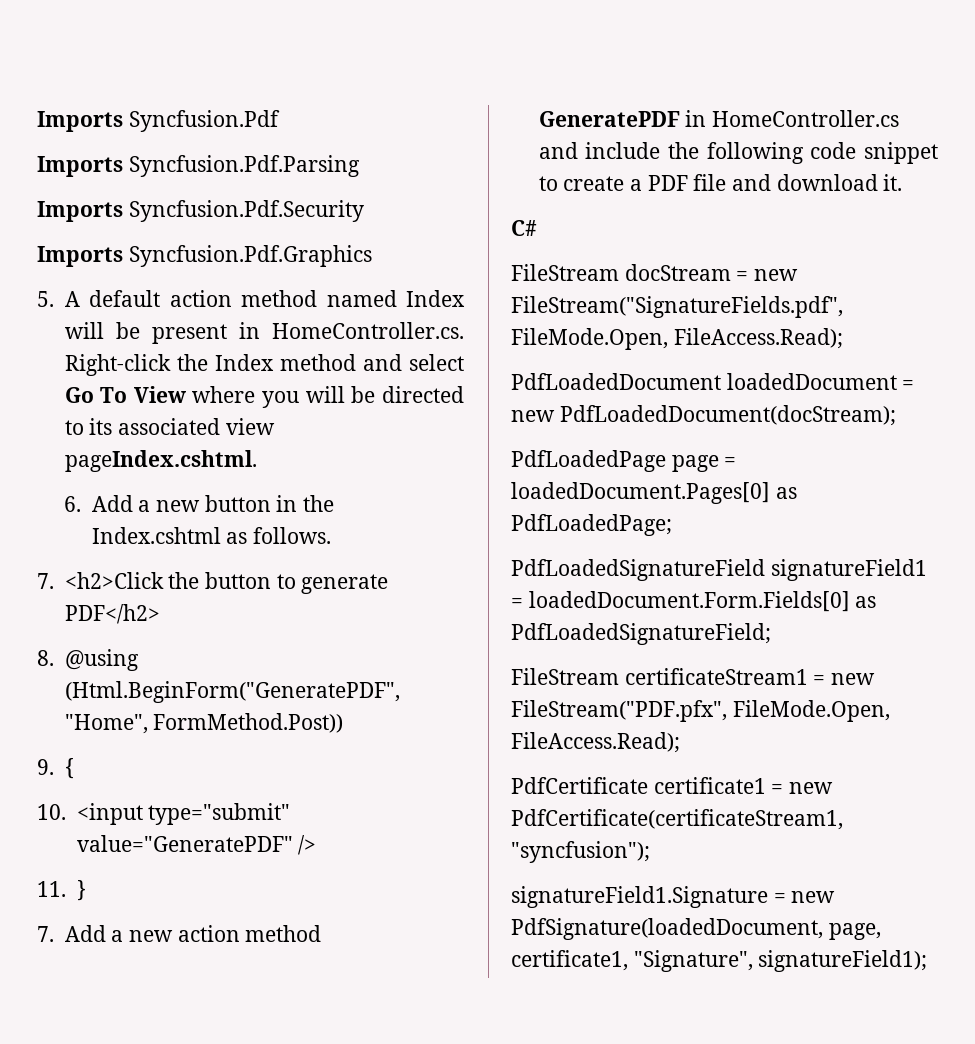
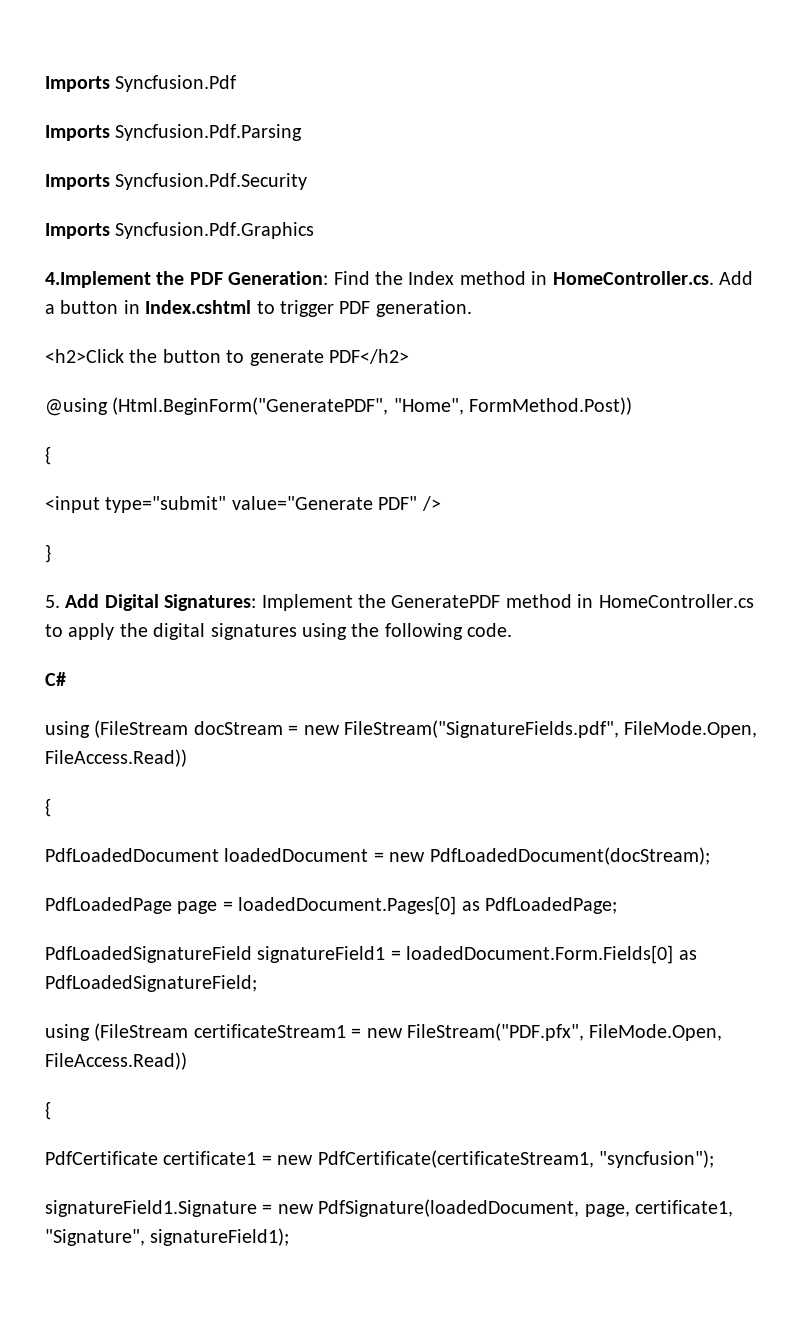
- 5. A default action method named Index will be present in HomeController.cs. Right-click the Index method and select Go To View where you will be directed to its associated view pageIndex.cshtml.
- 6. Add a new button in the Index.cshtml as follows.
- 7. <h2>Click the button to generate PDF</h2>
+ 4.Implement the PDF Generation: Find the Index method in HomeController.cs. Add a button in Index.cshtml to trigger PDF generation.
+ <h2>Click the button to generate PDF</h2>
- 8. @using (Html.BeginForm("GeneratePDF", "Home", FormMethod.Post))
- 9. {
- 10. <input type="submit" value="GeneratePDF" />
+ @using (Html.BeginForm("GeneratePDF", "Home", FormMethod.Post))
+ {
+ <input type="submit" value="Generate PDF" />
- 11. }
+ }
- 7. Add a new action method GeneratePDF in HomeController.cs and include the following code snippet to create a PDF file and download it.
+ 5. Add Digital Signatures: Implement the GeneratePDF method in HomeController.cs to apply the digital signatures using the following code.
- FileStream docStream = new FileStream("SignatureFields.pdf", FileMode.Open, FileAccess.Read);
+ using (FileStream docStream = new FileStream("SignatureFields.pdf", FileMode.Open, FileAccess.Read))
+ {
- FileStream certificateStream1 = new FileStream("PDF.pfx", FileMode.Open, FileAccess.Read);
+ using (FileStream certificateStream1 = new FileStream("PDF.pfx", FileMode.Open, FileAccess.Read))
+ {

